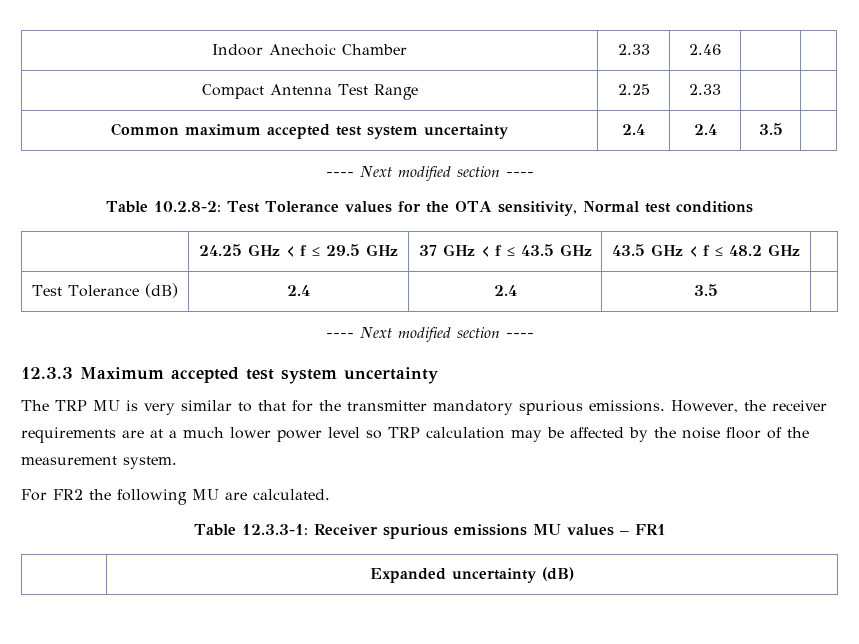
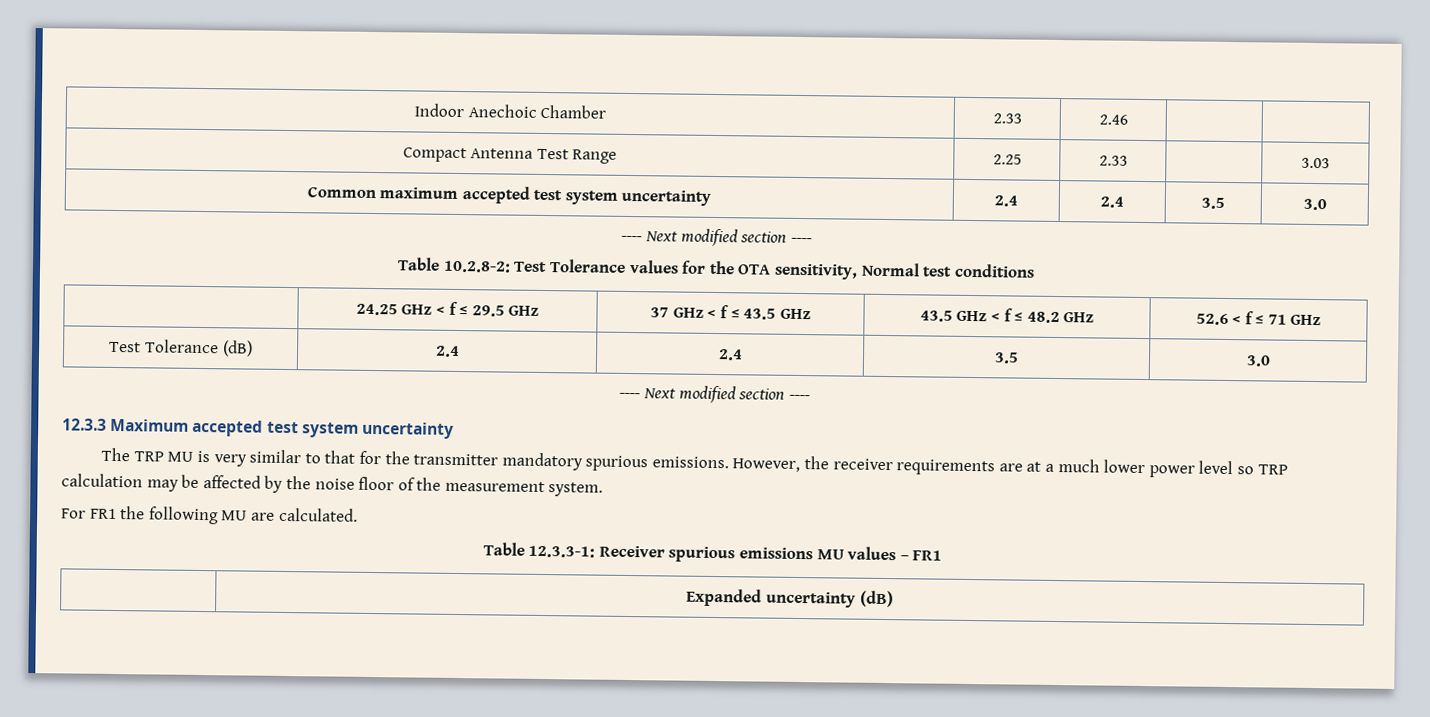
- Compact Antenna Test Range | 2.25 | 2.33 | |
+ Compact Antenna Test Range | 2.25 | 2.33 | | 3.03
- Common maximum accepted test system uncertainty | 2.4 | 2.4 | 3.5 |
+ Common maximum accepted test system uncertainty | 2.4 | 2.4 | 3.5 | 3.0
- | 24.25 GHz < f ≤ 29.5 GHz | 37 GHz < f ≤ 43.5 GHz | 43.5 GHz < f ≤ 48.2 GHz |
+ | 24.25 GHz < f ≤ 29.5 GHz | 37 GHz < f ≤ 43.5 GHz | 43.5 GHz < f ≤ 48.2 GHz | 52.6 < f ≤ 71 GHz
- Test Tolerance (dB) | 2.4 | 2.4 | 3.5 |
+ Test Tolerance (dB) | 2.4 | 2.4 | 3.5 | 3.0
- For FR2 the following MU are calculated.
+ For FR1 the following MU are calculated.

